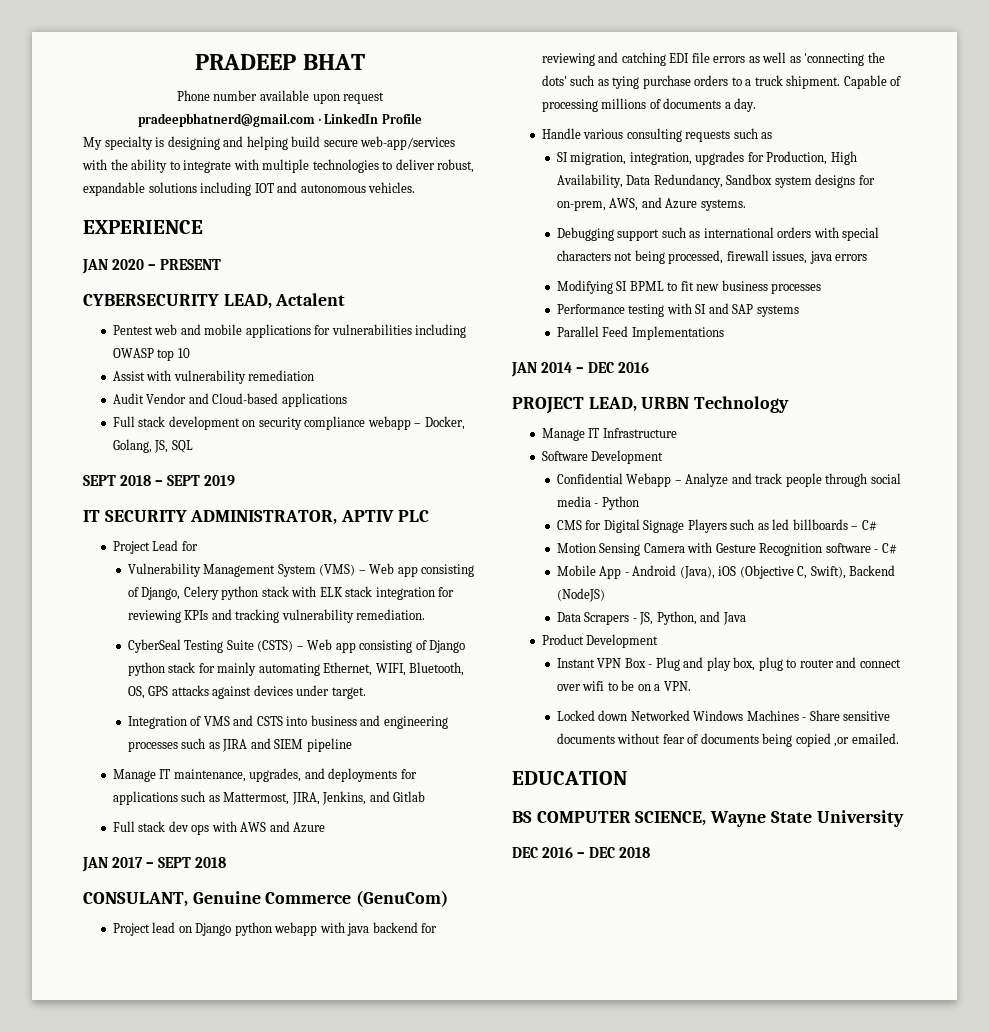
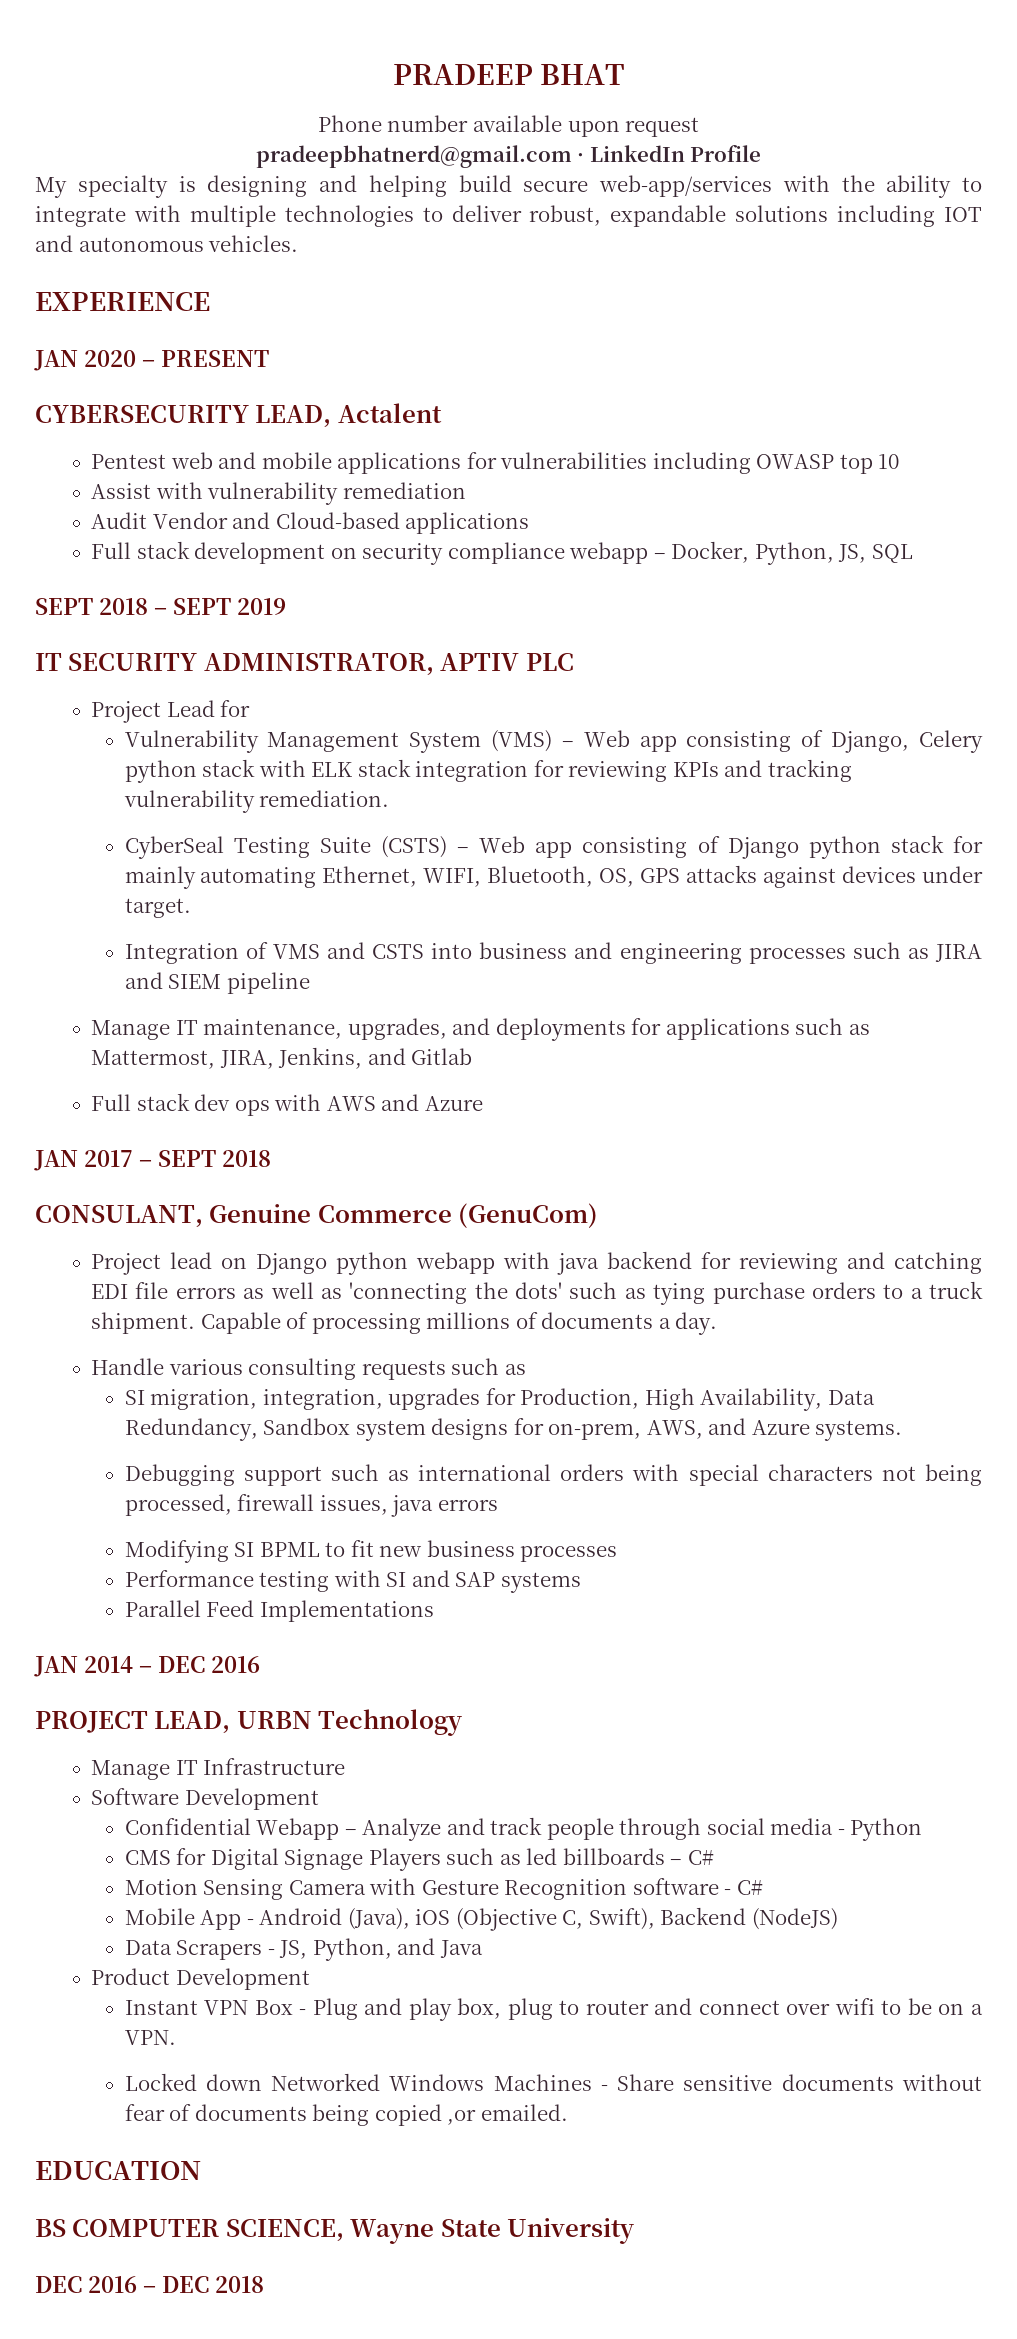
- Full stack development on security compliance webapp – Docker, Golang, JS, SQL
+ Full stack development on security compliance webapp – Docker, Python, JS, SQL

